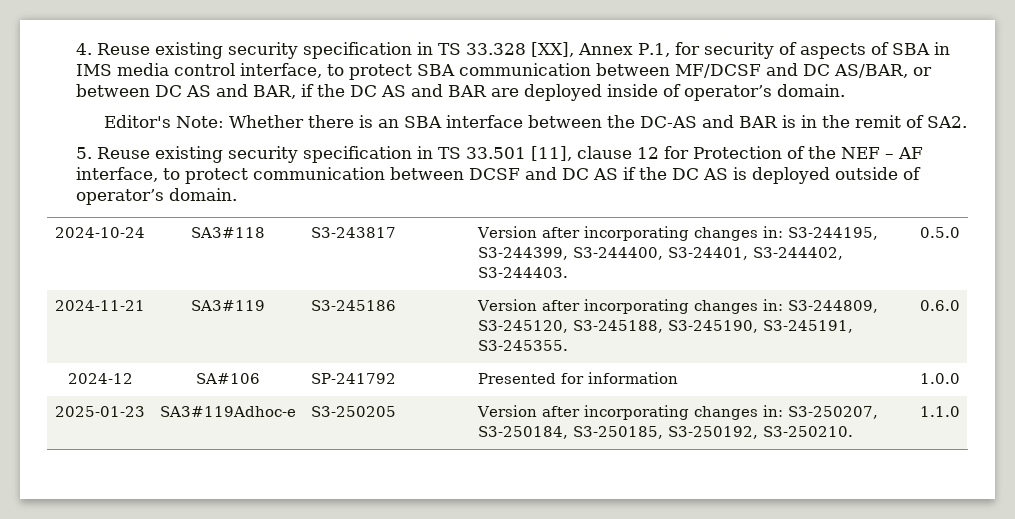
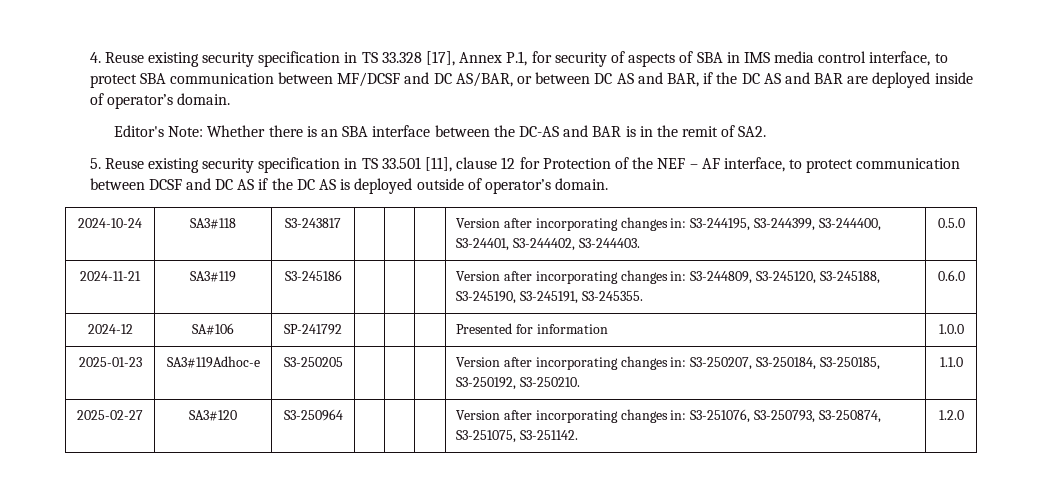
- 4. Reuse existing security specification in TS 33.328 [XX], Annex P.1, for security of aspects of SBA in IMS media control interface, to protect SBA communication between MF/DCSF and DC AS/BAR, or between DC AS and BAR, if the DC AS and BAR are deployed inside of operator’s domain.
+ 4. Reuse existing security specification in TS 33.328 [17], Annex P.1, for security of aspects of SBA in IMS media control interface, to protect SBA communication between MF/DCSF and DC AS/BAR, or between DC AS and BAR, if the DC AS and BAR are deployed inside of operator’s domain.
+ 2025-02-27 | SA3#120 | S3-250964 | | | | Version after incorporating changes in: S3-251076, S3-250793, S3-250874, S3-251075, S3-251142. | 1.2.0

